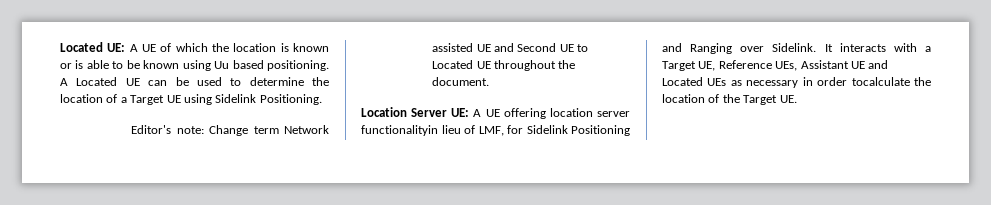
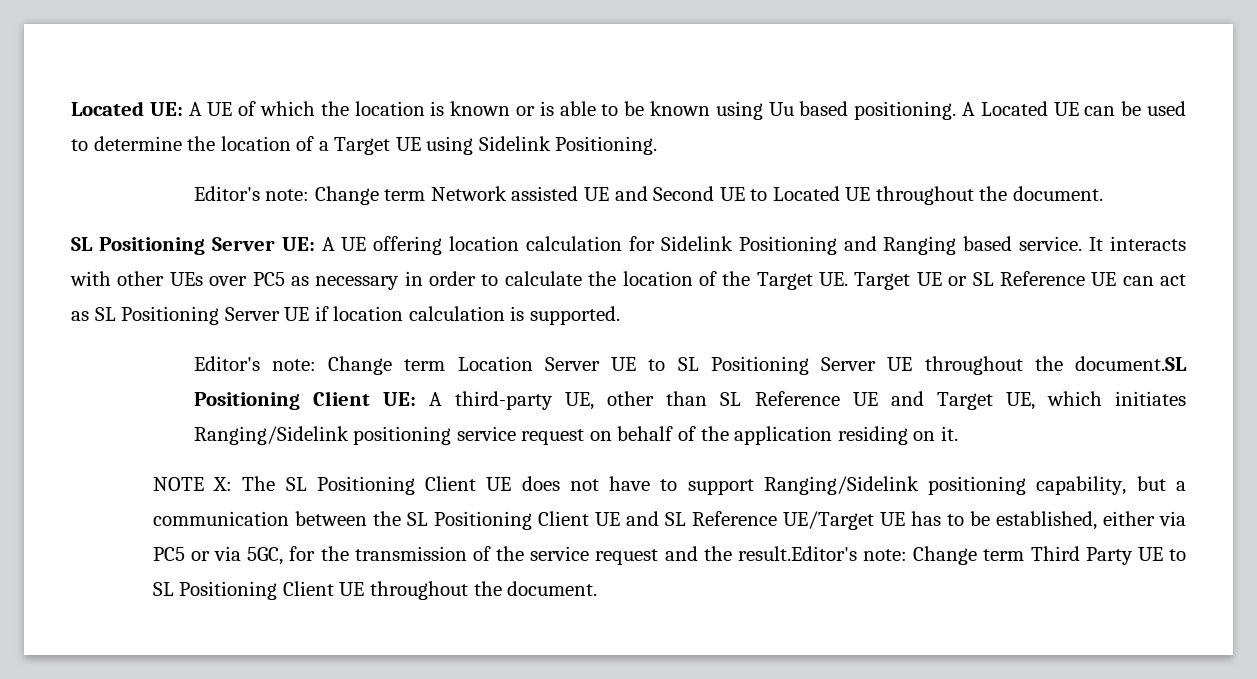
- Location Server UE: A UE offering location server functionalityin lieu of LMF, for Sidelink Positioning and Ranging over Sidelink.
+ SL Positioning Server UE: A UE offering location calculation for Sidelink Positioning and Ranging based service.
- It interacts with a Target UE, Reference UEs, Assistant UE and Located UEs as necessary in order tocalculate the location of the Target UE.
+ It interacts with other UEs over PC5 as necessary in order to calculate the location of the Target UE. Target UE or SL Reference UE can act as SL Positioning Server UE if location calculation is supported.
+ Editor's note: Change term Location Server UE to SL Positioning Server UE throughout the document.SL Positioning Client UE: A third-party UE, other than SL Reference UE and Target UE, which initiates Ranging/Sidelink positioning service request on behalf of the application residing on it.
+ NOTE X: The SL Positioning Client UE does not have to support Ranging/Sidelink positioning capability, but a communication between the SL Positioning Client UE and SL Reference UE/Target UE has to be established, either via PC5 or via 5GC, for the transmission of the service request and the result.Editor's note: Change term Third Party UE to SL Positioning Client UE throughout the document.

